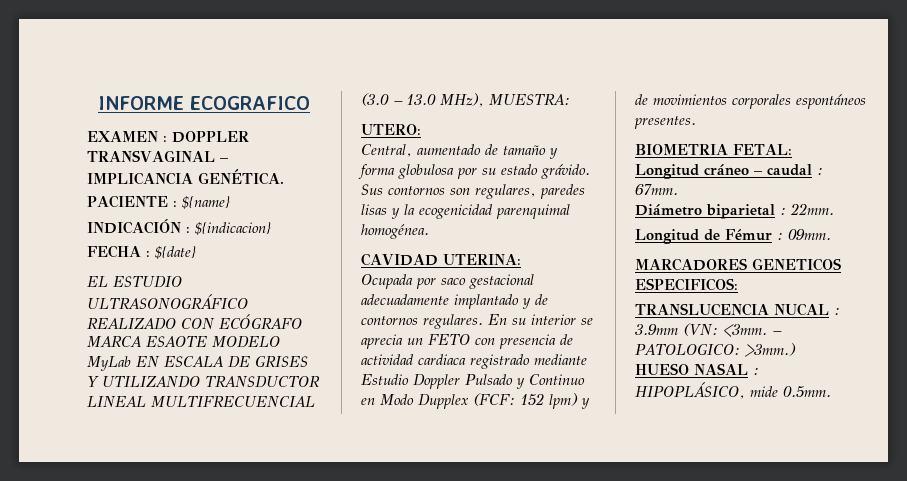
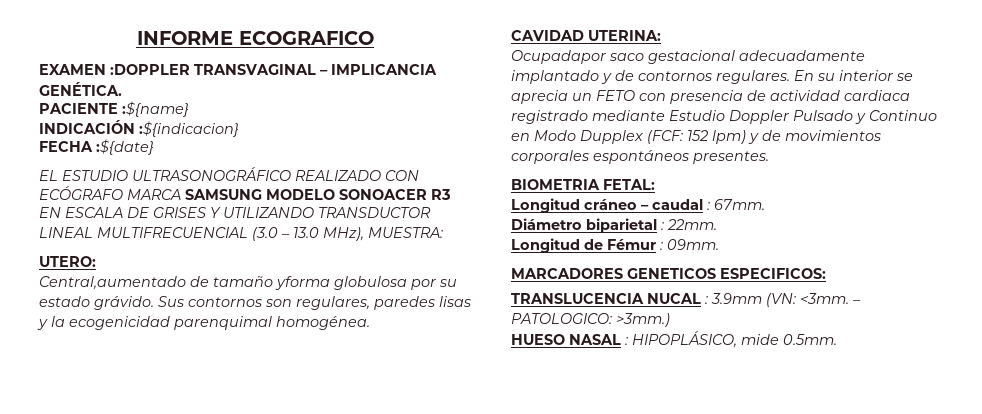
- EXAMEN : DOPPLER TRANSVAGINAL – IMPLICANCIA GENÉTICA.
+ EXAMEN :DOPPLER TRANSVAGINAL – IMPLICANCIA GENÉTICA.
- PACIENTE : ${name}
+ PACIENTE :${name}
- INDICACIÓN : ${indicacion}
+ INDICACIÓN :${indicacion}
- FECHA : ${date}
+ FECHA :${date}
- EL ESTUDIO ULTRASONOGRÁFICO REALIZADO CON ECÓGRAFO MARCA ESAOTE MODELO MyLab EN ESCALA DE GRISES Y UTILIZANDO TRANSDUCTOR LINEAL MULTIFRECUENCIAL (3.0 – 13.0 MHz), MUESTRA:
+ EL ESTUDIO ULTRASONOGRÁFICO REALIZADO CON ECÓGRAFO MARCA SAMSUNG MODELO SONOACER R3 EN ESCALA DE GRISES Y UTILIZANDO TRANSDUCTOR LINEAL MULTIFRECUENCIAL (3.0 – 13.0 MHz), MUESTRA:
- Central, aumentado de tamaño y forma globulosa por su estado grávido.
+ Central,aumentado de tamaño yforma globulosa por su estado grávido.
- Ocupada por saco gestacional adecuadamente implantado y de contornos regulares.
+ Ocupadapor saco gestacional adecuadamente implantado y de contornos regulares.

